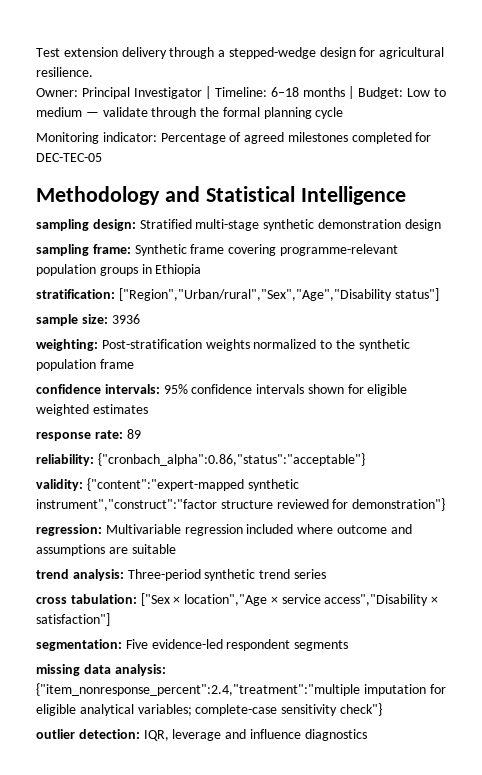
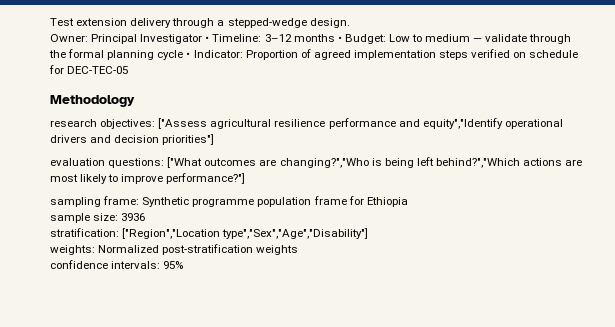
- Test extension delivery through a stepped-wedge design for agricultural resilience.
+ Test extension delivery through a stepped-wedge design.
- Owner: Principal Investigator | Timeline: 6–18 months | Budget: Low to medium — validate through the formal planning cycle
- Monitoring indicator: Percentage of agreed milestones completed for DEC-TEC-05
- Methodology and Statistical Intelligence
- sampling design: Stratified multi-stage synthetic demonstration design
- sampling frame: Synthetic frame covering programme-relevant population groups in Ethiopia
- stratification: ["Region","Urban/rural","Sex","Age","Disability status"]
+ Owner: Principal Investigator • Timeline: 3–12 months • Budget: Low to medium — validate through the formal planning cycle • Indicator: Proportion of agreed implementation steps verified on schedule for DEC-TEC-05
+ Methodology
+ research objectives: ["Assess agricultural resilience performance and equity","Identify operational drivers and decision priorities"]
+ evaluation questions: ["What outcomes are changing?","Who is being left behind?","Which actions are most likely to improve performance?"]
+ sampling frame: Synthetic programme population frame for Ethiopia
  sample size: 3936
- weighting: Post-stratification weights normalized to the synthetic population frame
- confidence intervals: 95% confidence intervals shown for eligible weighted estimates
- response rate: 89
- reliability: {"cronbach_alpha":0.86,"status":"acceptable"}
- validity: {"content":"expert-mapped synthetic instrument","construct":"factor structure reviewed for demonstration"}
- regression: Multivariable regression included where outcome and assumptions are suitable
- trend analysis: Three-period synthetic trend series
- cross tabulation: ["Sex × location","Age × service access","Disability × satisfaction"]
- segmentation: Five evidence-led respondent segments
- missing data analysis: {"item_nonresponse_percent":2.4,"treatment":"multiple imputation for eligible analytical variables; complete-case sensitivity check"}
- outlier detection: IQR, leverage and influence diagnostics
+ stratification: ["Region","Location type","Sex","Age","Disability"]
+ weights: Normalized post-stratification weights
+ confidence intervals: 95%

